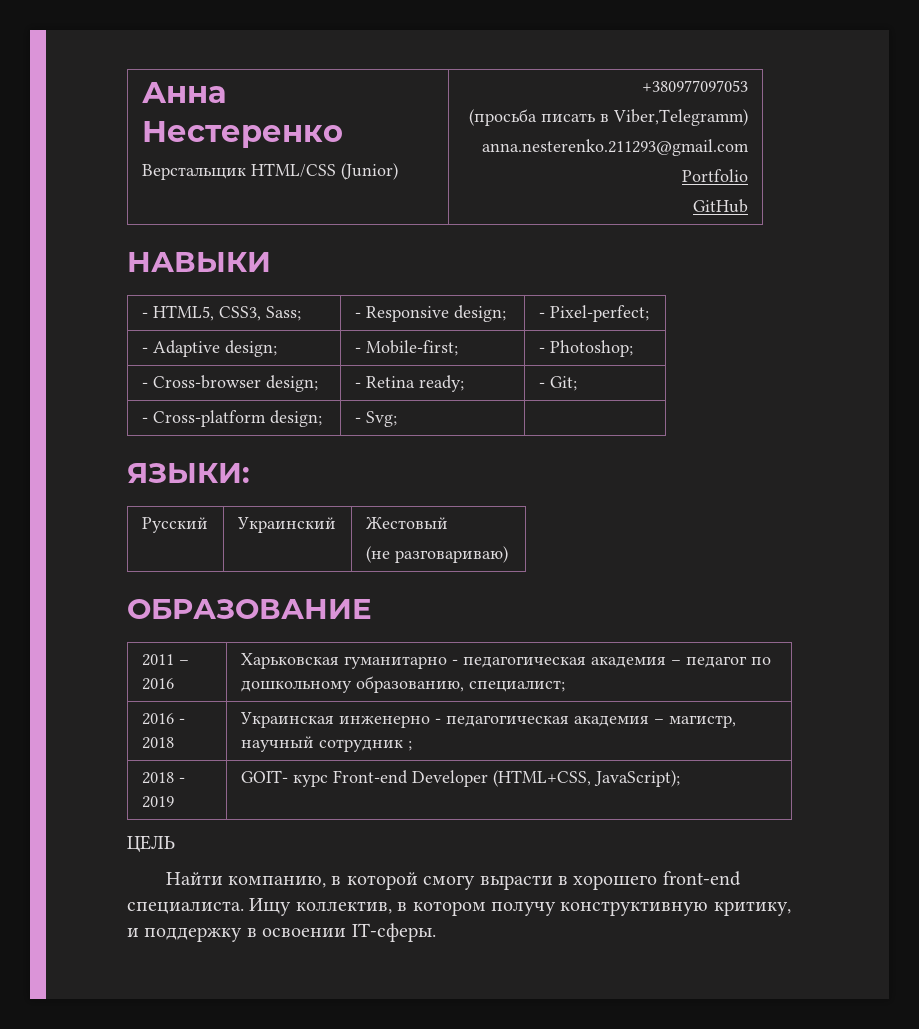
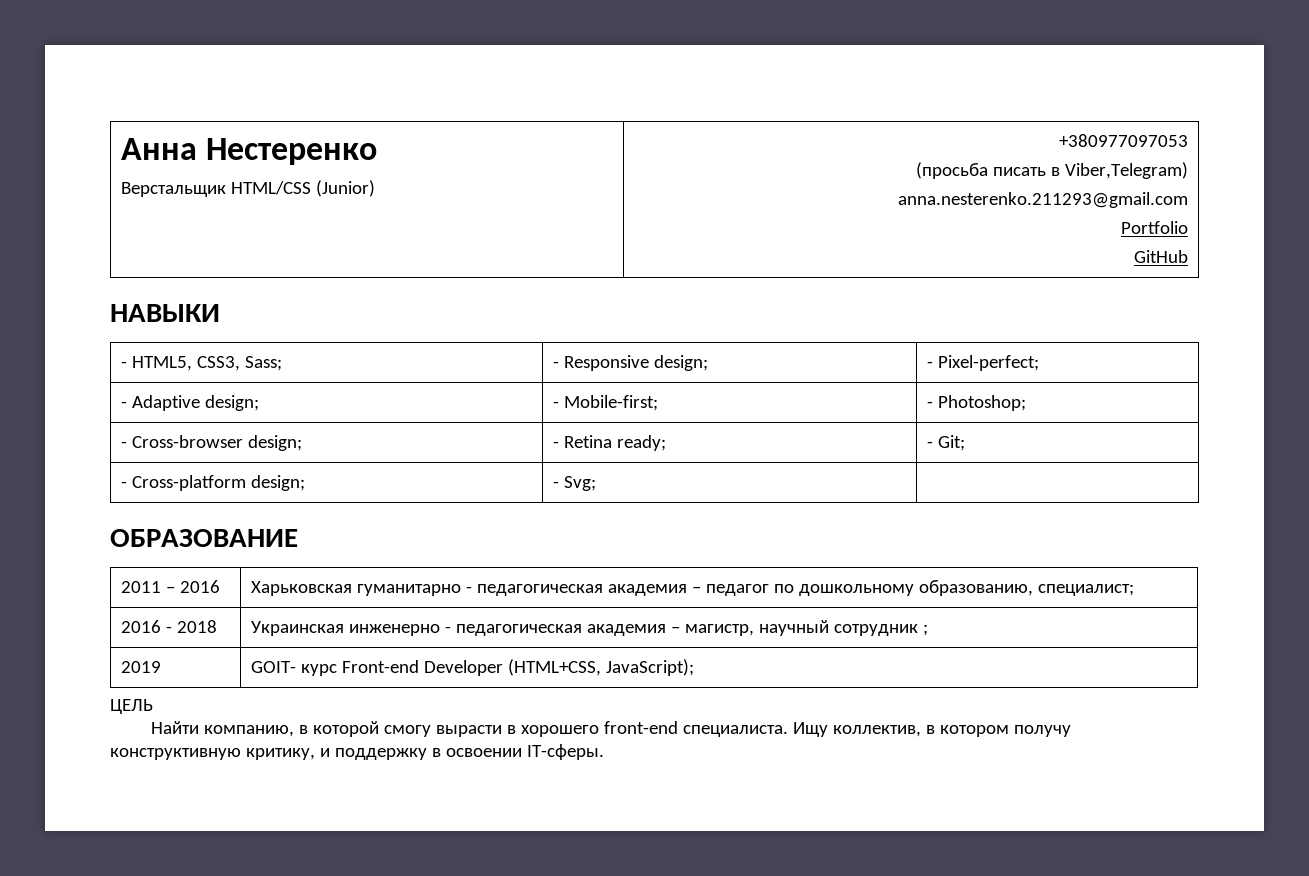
  Анна Нестеренко
  Верстальщик HTML/CSS (Junior) | +380977097053
- (просьба писать в Viber,Telegramm)
+ (просьба писать в Viber,Telegram)
- ЯЗЫКИ:
- Русский | Украинский | Жестовый
- (не разговариваю)
- 2018 - 2019 | GOIT- курс Front-end Developer (HTML+CSS, JavaScript);
+ 2019 | GOIT- курс Front-end Developer (HTML+CSS, JavaScript);

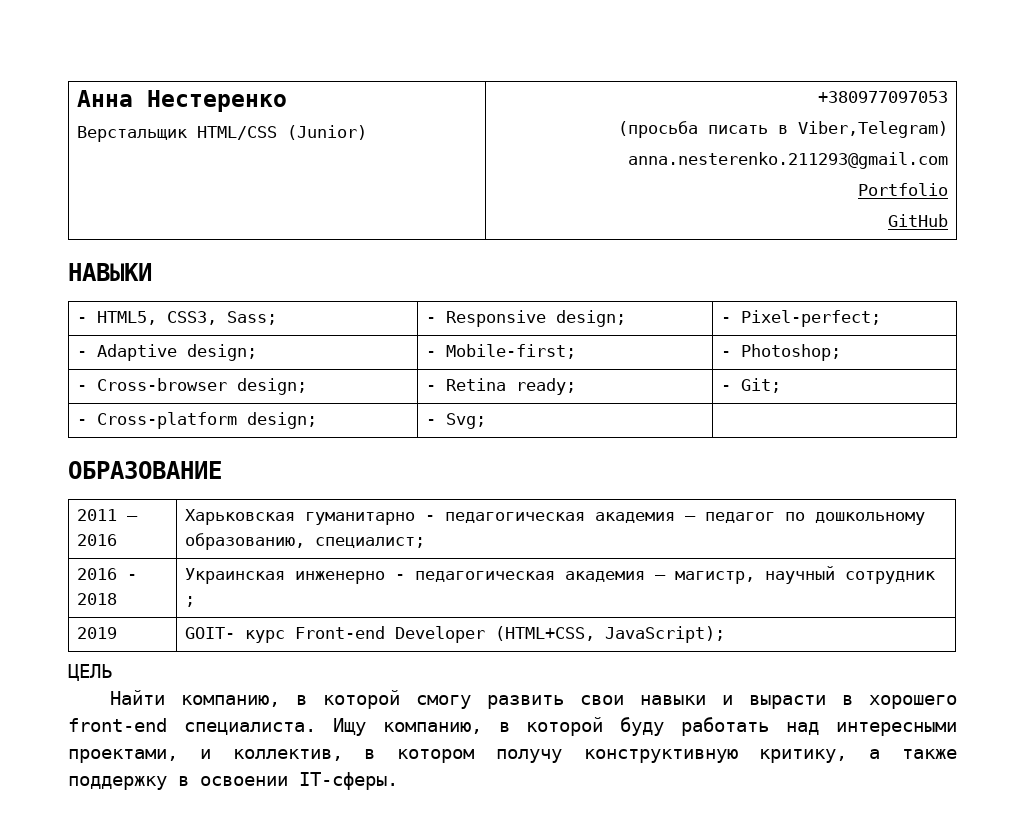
- Найти компанию, в которой смогу вырасти в хорошего front-end специалиста.
+ Найти компанию, в которой смогу развить свои навыки и вырасти в хорошего front-end специалиста.
- Ищу коллектив, в котором получу конструктивную критику, и поддержку в освоении IT-сферы.
+ Ищу компанию, в которой буду работать над интересными проектами, и коллектив, в котором получу конструктивную критику, а также поддержку в освоении IT-сферы.

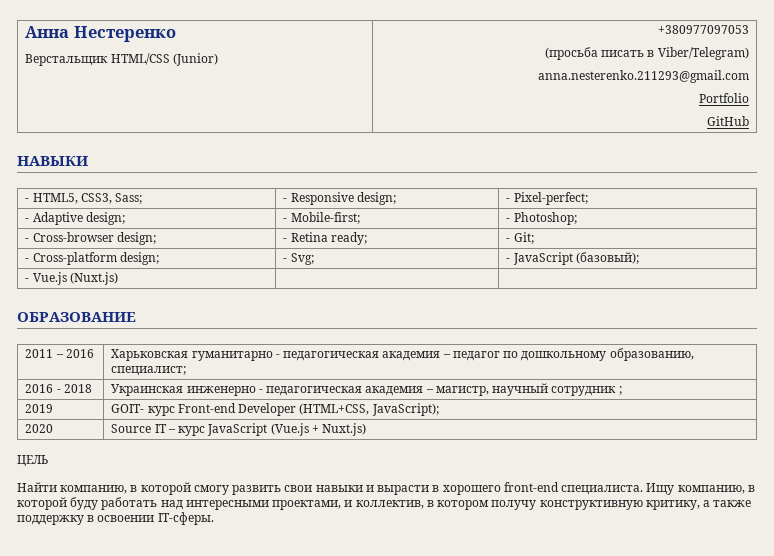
  Анна Нестеренко
  Верстальщик HTML/CSS (Junior) | +380977097053
- (просьба писать в Viber,Telegram)
+ (просьба писать в Viber/Telegram)
- - Cross-platform design; | - Svg; |
+ - Cross-platform design; | - Svg; | - JavaScript (базовый);
+ - Vue.js (Nuxt.js) | |
+ 2020 | Source IT – курс JavaScript (Vue.js + Nuxt.js)

